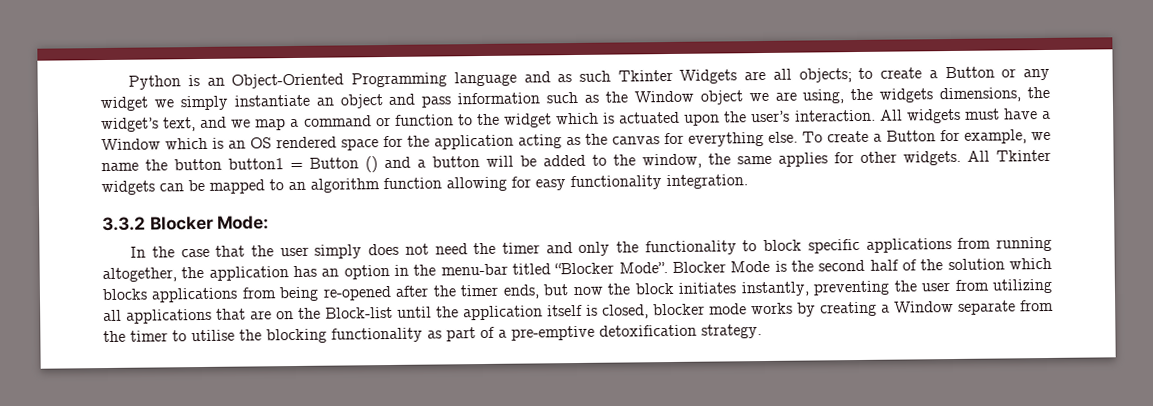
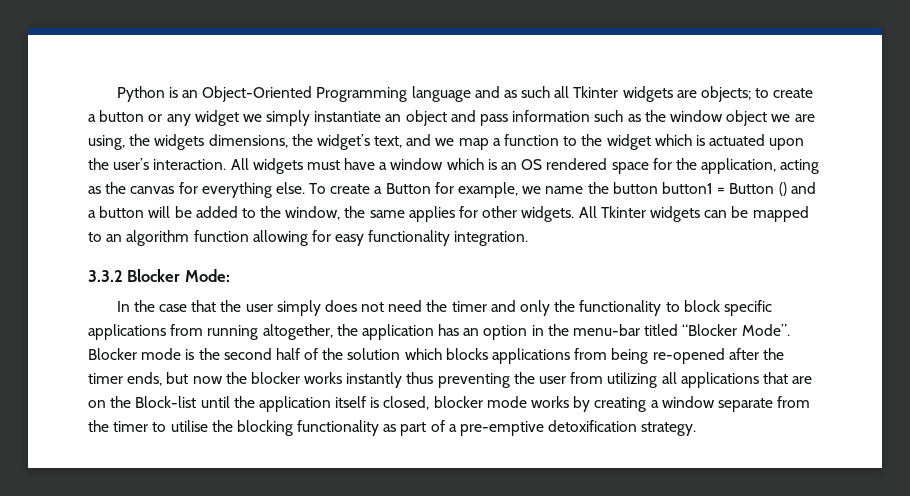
- Python is an Object-Oriented Programming language and as such Tkinter Widgets are all objects; to create a Button or any widget we simply instantiate an object and pass information such as the Window object we are using, the widgets dimensions, the widget’s text, and we map a command or function to the widget which is actuated upon the user’s interaction.
+ Python is an Object-Oriented Programming language and as such all Tkinter widgets are objects; to create a button or any widget we simply instantiate an object and pass information such as the window object we are using, the widgets dimensions, the widget’s text, and we map a function to the widget which is actuated upon the user’s interaction.
- All widgets must have a Window which is an OS rendered space for the application acting as the canvas for everything else.
+ All widgets must have a window which is an OS rendered space for the application, acting as the canvas for everything else.
- Blocker Mode is the second half of the solution which blocks applications from being re-opened after the timer ends, but now the block initiates instantly, preventing the user from utilizing all applications that are on the Block-list until the application itself is closed, blocker mode works by creating a Window separate from the timer to utilise the blocking functionality as part of a pre-emptive detoxification strategy.
+ Blocker mode is the second half of the solution which blocks applications from being re-opened after the timer ends, but now the blocker works instantly thus preventing the user from utilizing all applications that are on the Block-list until the application itself is closed, blocker mode works by creating a window separate from the timer to utilise the blocking functionality as part of a pre-emptive detoxification strategy.

